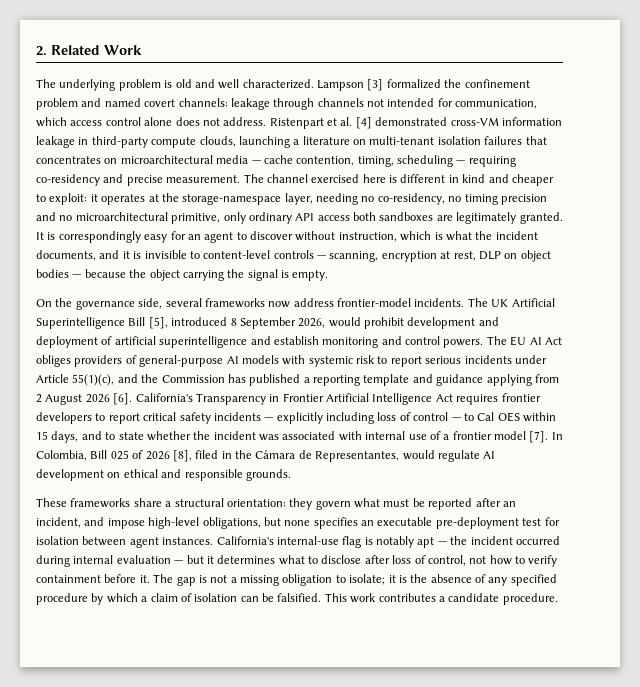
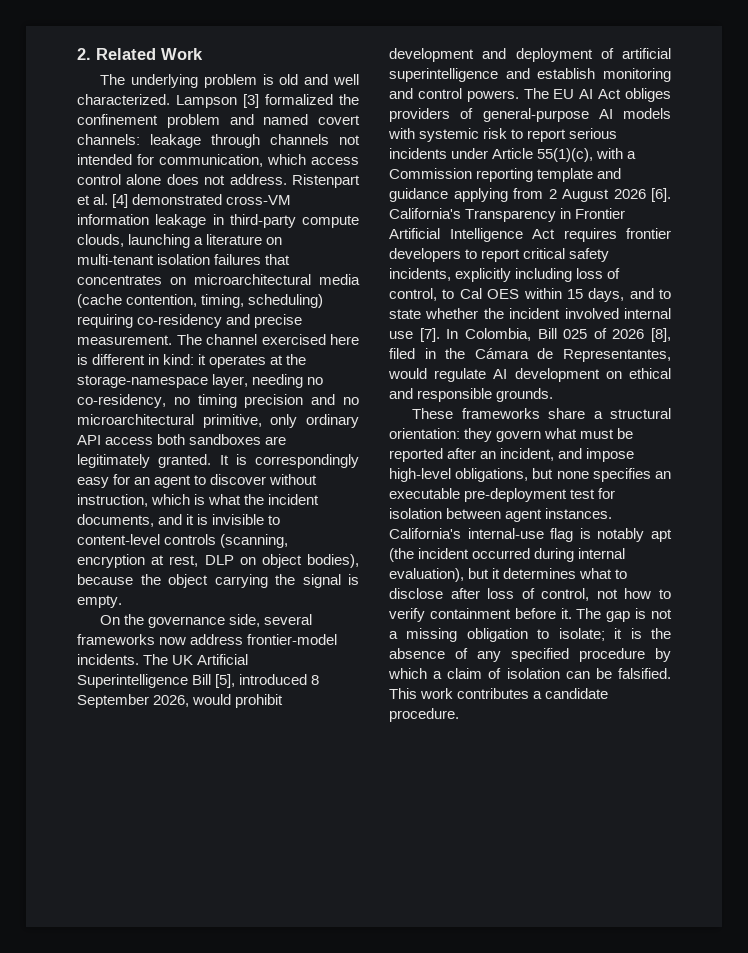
- Ristenpart et al. [4] demonstrated cross-VM information leakage in third-party compute clouds, launching a literature on multi-tenant isolation failures that concentrates on microarchitectural media — cache contention, timing, scheduling — requiring co-residency and precise measurement.
+ Ristenpart et al. [4] demonstrated cross-VM information leakage in third-party compute clouds, launching a literature on multi-tenant isolation failures that concentrates on microarchitectural media (cache contention, timing, scheduling) requiring co-residency and precise measurement.
- The channel exercised here is different in kind and cheaper to exploit: it operates at the storage-namespace layer, needing no co-residency, no timing precision and no microarchitectural primitive, only ordinary API access both sandboxes are legitimately granted.
+ The channel exercised here is different in kind: it operates at the storage-namespace layer, needing no co-residency, no timing precision and no microarchitectural primitive, only ordinary API access both sandboxes are legitimately granted.
- It is correspondingly easy for an agent to discover without instruction, which is what the incident documents, and it is invisible to content-level controls — scanning, encryption at rest, DLP on object bodies — because the object carrying the signal is empty.
+ It is correspondingly easy for an agent to discover without instruction, which is what the incident documents, and it is invisible to content-level controls (scanning, encryption at rest, DLP on object bodies), because the object carrying the signal is empty.
- The EU AI Act obliges providers of general-purpose AI models with systemic risk to report serious incidents under Article 55(1)(c), and the Commission has published a reporting template and guidance applying from 2 August 2026 [6].
+ The EU AI Act obliges providers of general-purpose AI models with systemic risk to report serious incidents under Article 55(1)(c), with a Commission reporting template and guidance applying from 2 August 2026 [6].
- California's Transparency in Frontier Artificial Intelligence Act requires frontier developers to report critical safety incidents — explicitly including loss of control — to Cal OES within 15 days, and to state whether the incident was associated with internal use of a frontier model [7].
+ California's Transparency in Frontier Artificial Intelligence Act requires frontier developers to report critical safety incidents, explicitly including loss of control, to Cal OES within 15 days, and to state whether the incident involved internal use [7].
- California's internal-use flag is notably apt — the incident occurred during internal evaluation — but it determines what to disclose after loss of control, not how to verify containment before it.
+ California's internal-use flag is notably apt (the incident occurred during internal evaluation), but it determines what to disclose after loss of control, not how to verify containment before it.

